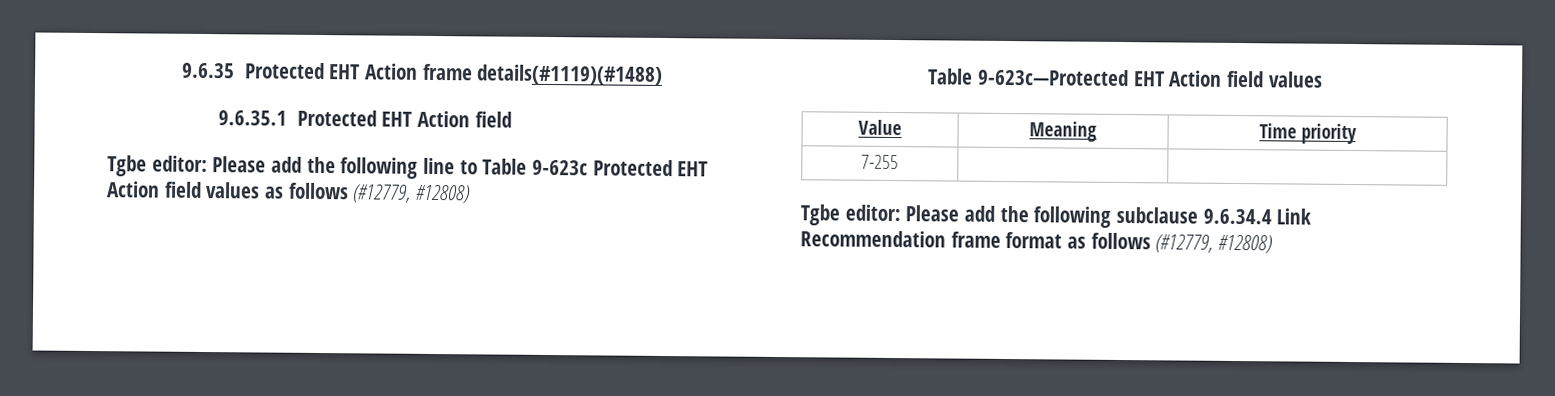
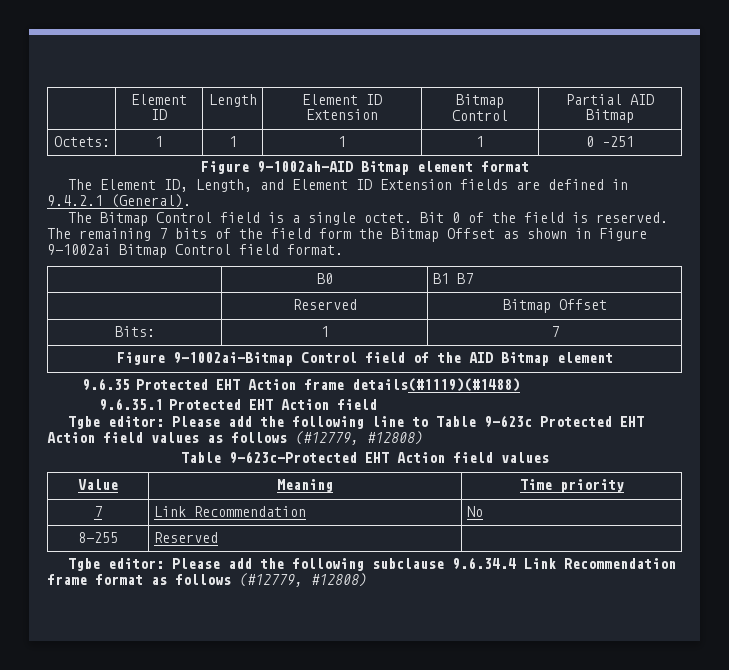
+ | Element ID | Length | Element ID Extension | Bitmap Control | Partial AID Bitmap
+ Octets: | 1 | 1 | 1 | 1 | 0 –251
+ Figure 9-1002ah—AID Bitmap element format
+ The Element ID, Length, and Element ID Extension fields are defined in 9.4.2.1 (General).
+ The Bitmap Control field is a single octet. Bit 0 of the field is reserved. The remaining 7 bits of the field form the Bitmap Offset as shown in Figure 9-1002ai Bitmap Control field format.
+ | B0 | B1 B7
+ | Reserved | Bitmap Offset
+ Bits: | 1 | 7
+ Figure 9-1002ai—Bitmap Control field of the AID Bitmap element
- 7-255 | |
+ 7 | Link Recommendation | No
+ 8-255 | Reserved |

